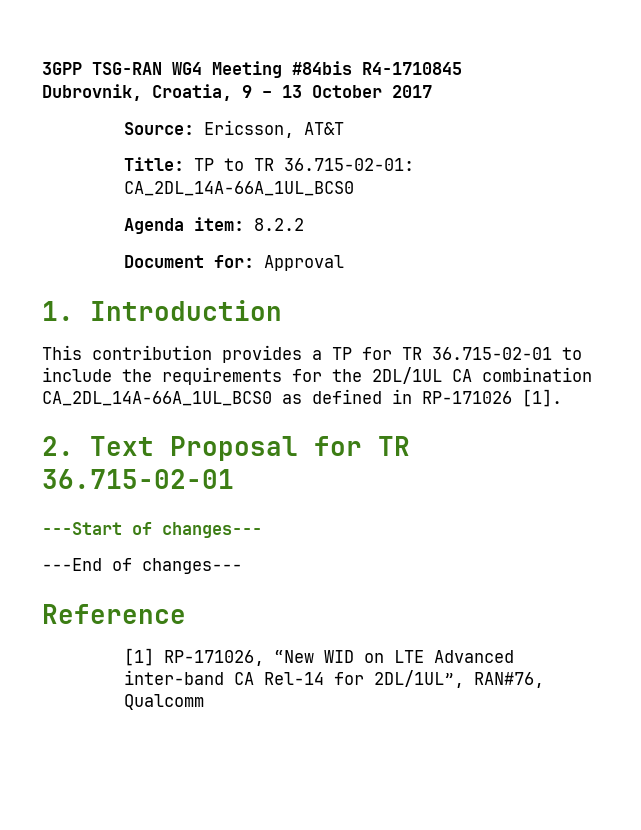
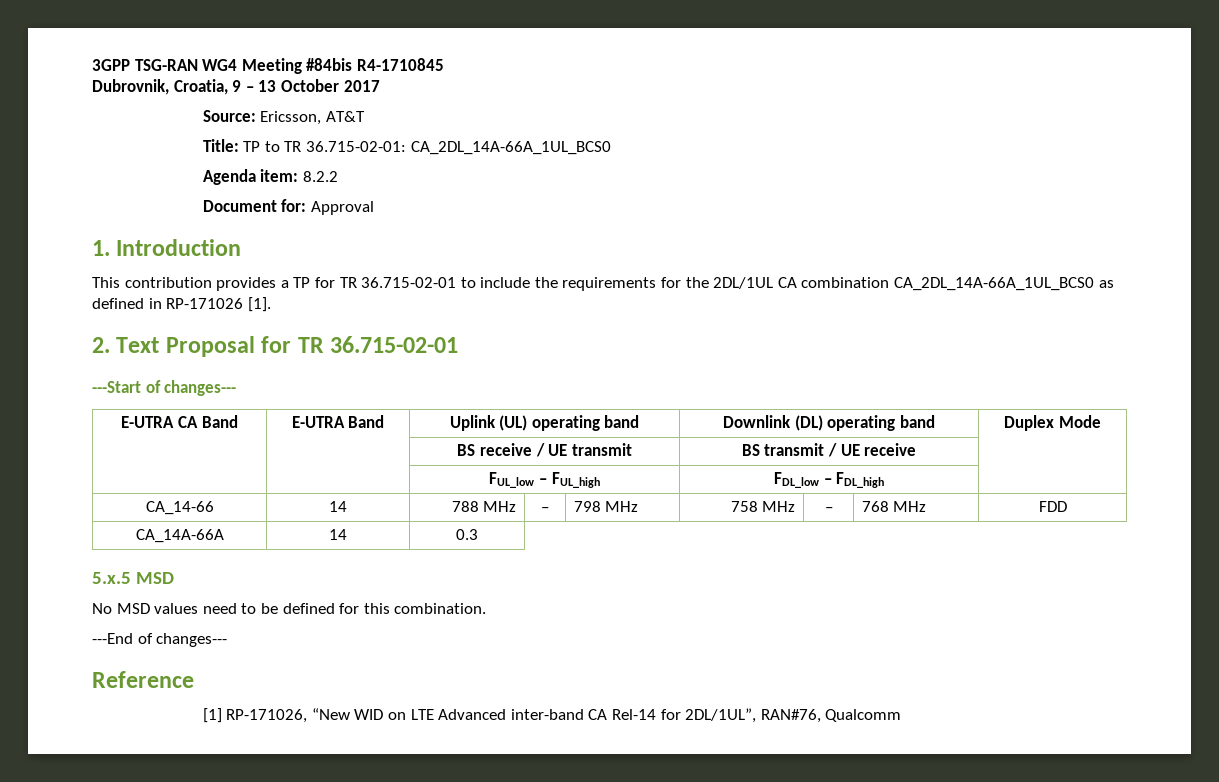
+ E-UTRA CA Band | E-UTRA Band | Uplink (UL) operating band | Downlink (DL) operating band | Duplex Mode
+ | | BS receive / UE transmit | BS transmit / UE receive |
+ | | FUL_low – FUL_high | FDL_low – FDL_high |
+ CA_14-66 | 14 | 788 MHz | – | 798 MHz | 758 MHz | – | 768 MHz | FDD
+ CA_14A-66A | 14 | 0.3
+ 5.x.5 MSD
+ No MSD values need to be defined for this combination.

